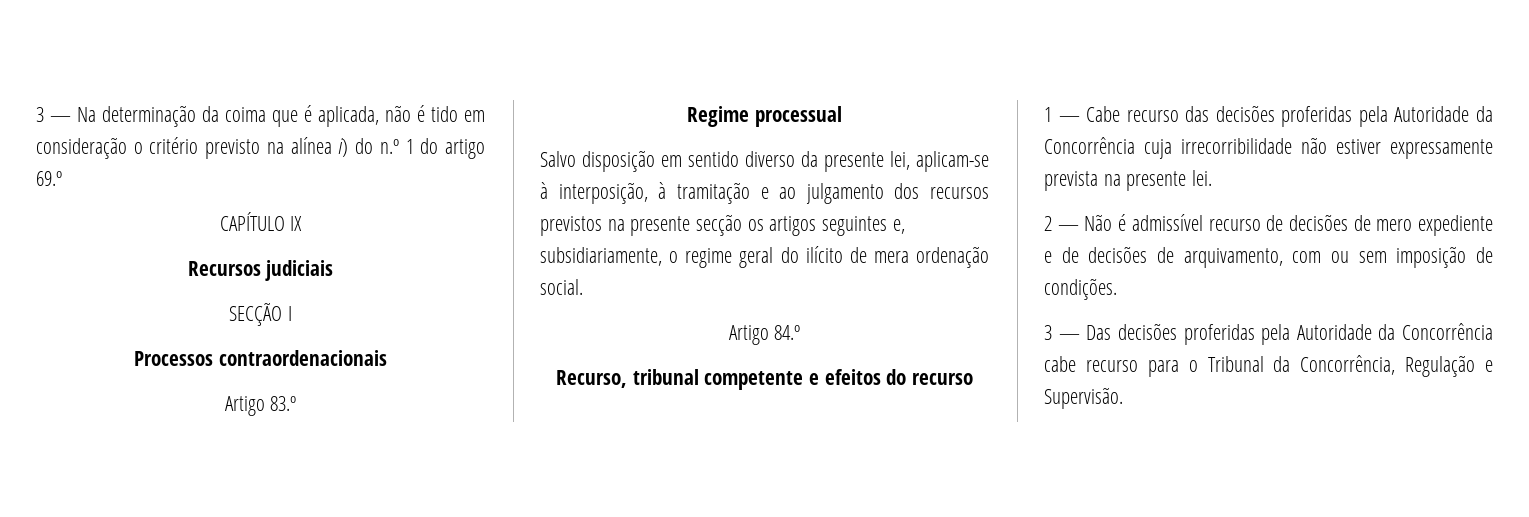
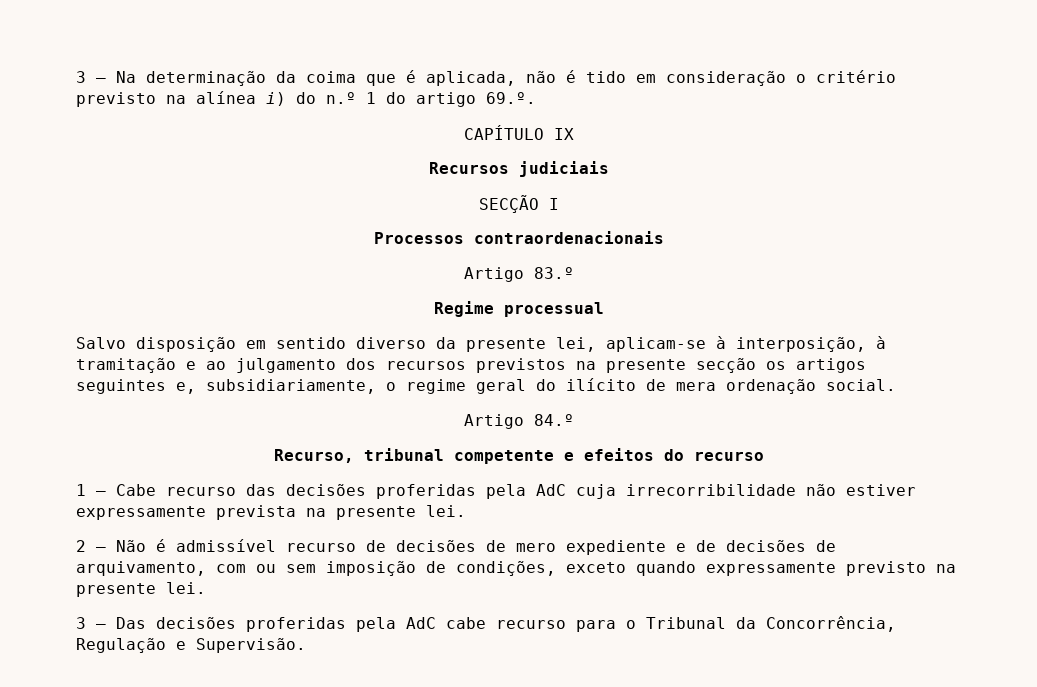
- 3 — Na determinação da coima que é aplicada, não é tido em consideração o critério previsto na alínea i) do n.º 1 do artigo 69.º
+ 3 — Na determinação da coima que é aplicada, não é tido em consideração o critério previsto na alínea i) do n.º 1 do artigo 69.º.
- 1 — Cabe recurso das decisões proferidas pela Autoridade da Concorrência cuja irrecorribilidade não estiver expressamente prevista na presente lei.
+ 1 — Cabe recurso das decisões proferidas pela AdC cuja irrecorribilidade não estiver expressamente prevista na presente lei.
- 2 — Não é admissível recurso de decisões de mero expediente e de decisões de arquivamento, com ou sem imposição de condições.
+ 2 — Não é admissível recurso de decisões de mero expediente e de decisões de arquivamento, com ou sem imposição de condições, exceto quando expressamente previsto na presente lei.
- 3 — Das decisões proferidas pela Autoridade da Concorrência cabe recurso para o Tribunal da Concorrência, Regulação e Supervisão.
+ 3 — Das decisões proferidas pela AdC cabe recurso para o Tribunal da Concorrência, Regulação e Supervisão.

